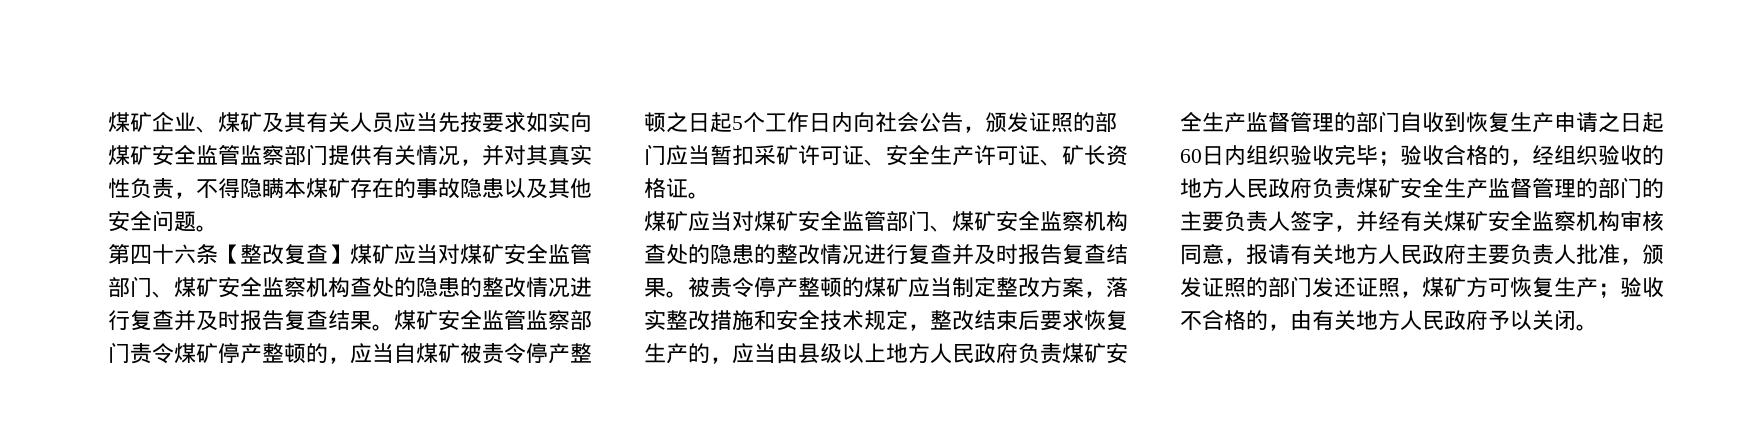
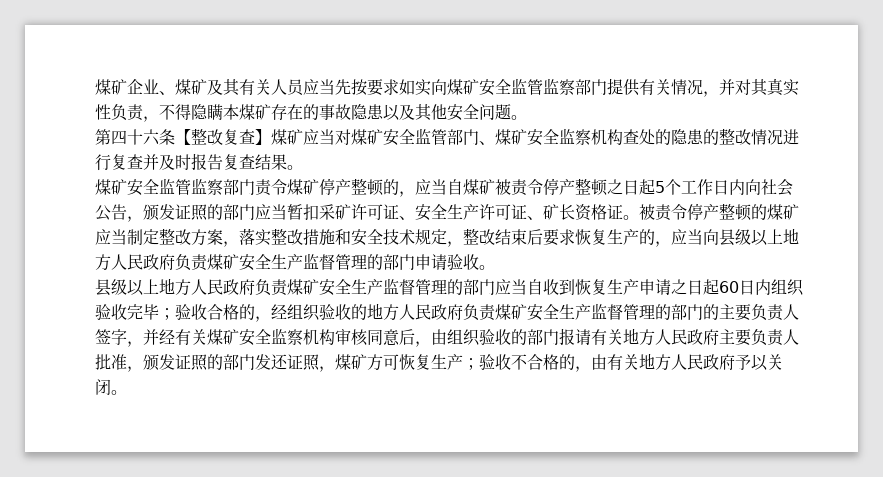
- 第四十六条【整改复查】煤矿应当对煤矿安全监管部门、煤矿安全监察机构查处的隐患的整改情况进行复查并及时报告复查结果。煤矿安全监管监察部门责令煤矿停产整顿的，应当自煤矿被责令停产整顿之日起5个工作日内向社会公告，颁发证照的部门应当暂扣采矿许可证、安全生产许可证、矿长资格证。
- 煤矿应当对煤矿安全监管部门、煤矿安全监察机构查处的隐患的整改情况进行复查并及时报告复查结果。
+ 第四十六条【整改复查】煤矿应当对煤矿安全监管部门、煤矿安全监察机构查处的隐患的整改情况进行复查并及时报告复查结果。
+ 煤矿安全监管监察部门责令煤矿停产整顿的，应当自煤矿被责令停产整顿之日起5个工作日内向社会公告，颁发证照的部门应当暂扣采矿许可证、安全生产许可证、矿长资格证。
- 被责令停产整顿的煤矿应当制定整改方案，落实整改措施和安全技术规定，整改结束后要求恢复生产的，应当由县级以上地方人民政府负责煤矿安全生产监督管理的部门自收到恢复生产申请之日起60日内组织验收完毕；
+ 被责令停产整顿的煤矿应当制定整改方案，落实整改措施和安全技术规定，整改结束后要求恢复生产的，应当向县级以上地方人民政府负责煤矿安全生产监督管理的部门申请验收。
+ 县级以上地方人民政府负责煤矿安全生产监督管理的部门应当自收到恢复生产申请之日起60日内组织验收完毕；
- 验收合格的，经组织验收的地方人民政府负责煤矿安全生产监督管理的部门的主要负责人签字，并经有关煤矿安全监察机构审核同意，报请有关地方人民政府主要负责人批准，颁发证照的部门发还证照，煤矿方可恢复生产；
+ 验收合格的，经组织验收的地方人民政府负责煤矿安全生产监督管理的部门的主要负责人签字，并经有关煤矿安全监察机构审核同意后，由组织验收的部门报请有关地方人民政府主要负责人批准，颁发证照的部门发还证照，煤矿方可恢复生产；

